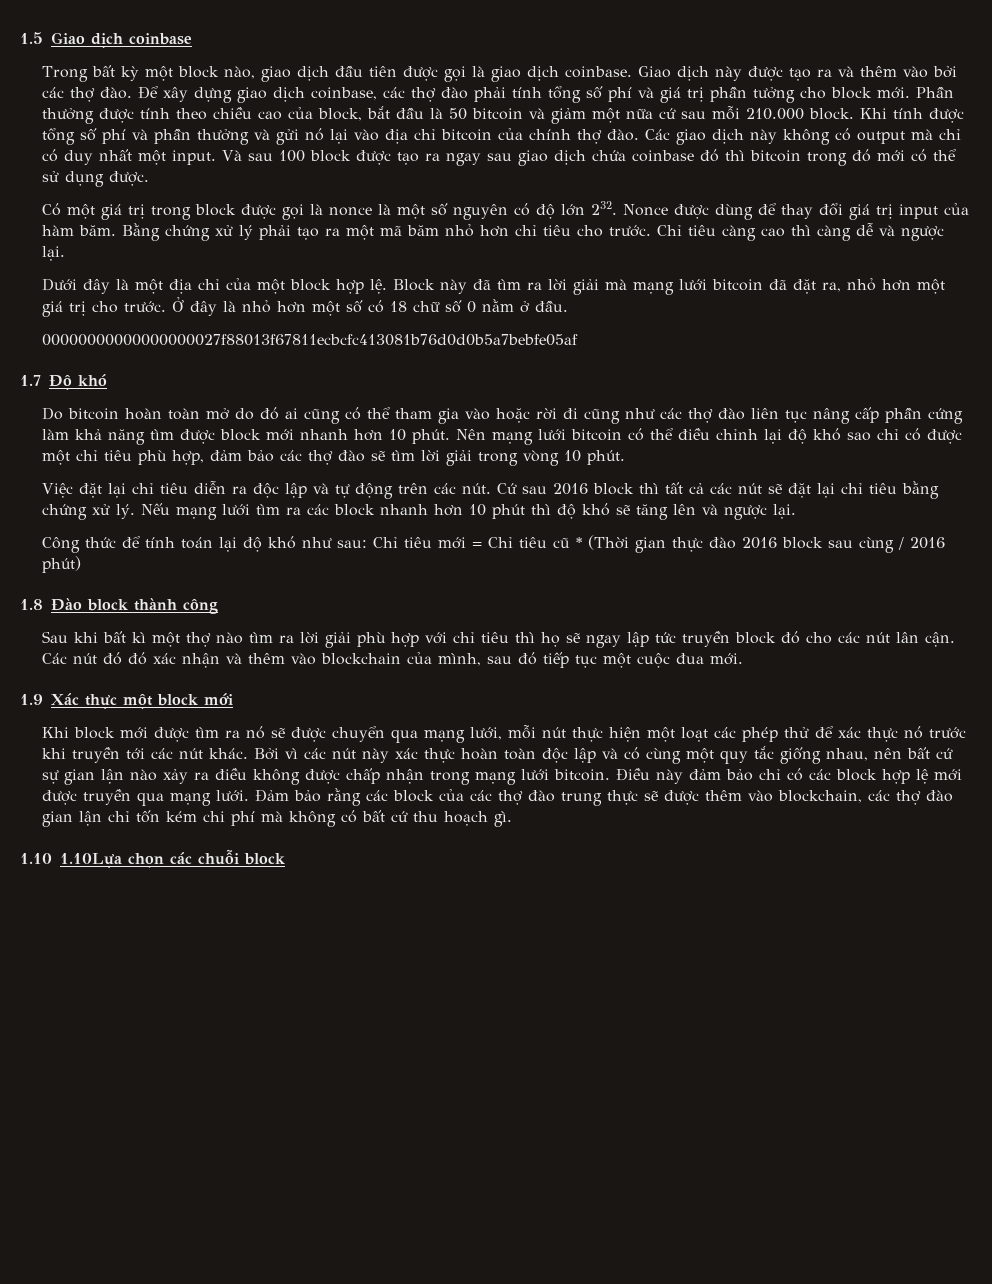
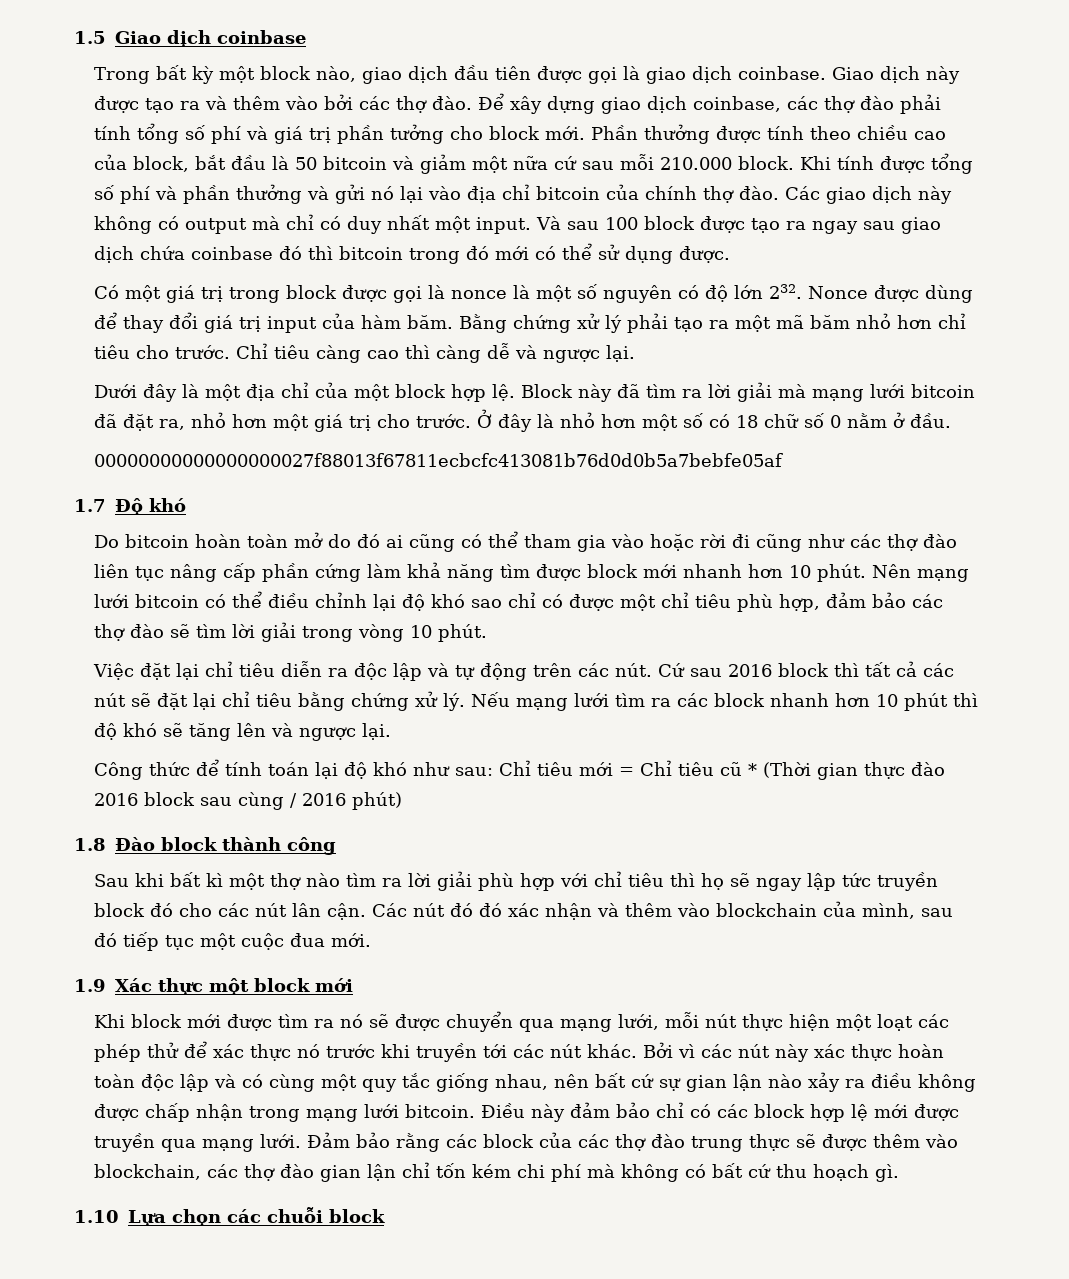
- 1.10 1.10Lựa chọn các chuỗi block
+ 1.10 Lựa chọn các chuỗi block

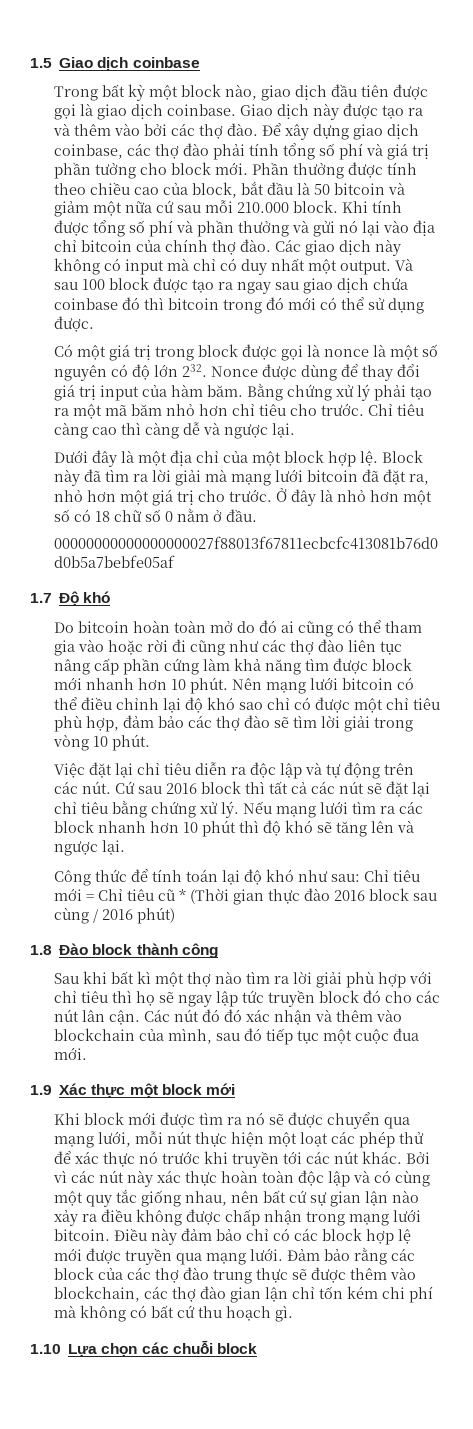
- Các giao dịch này không có output mà chỉ có duy nhất một input.
+ Các giao dịch này không có input mà chỉ có duy nhất một output.

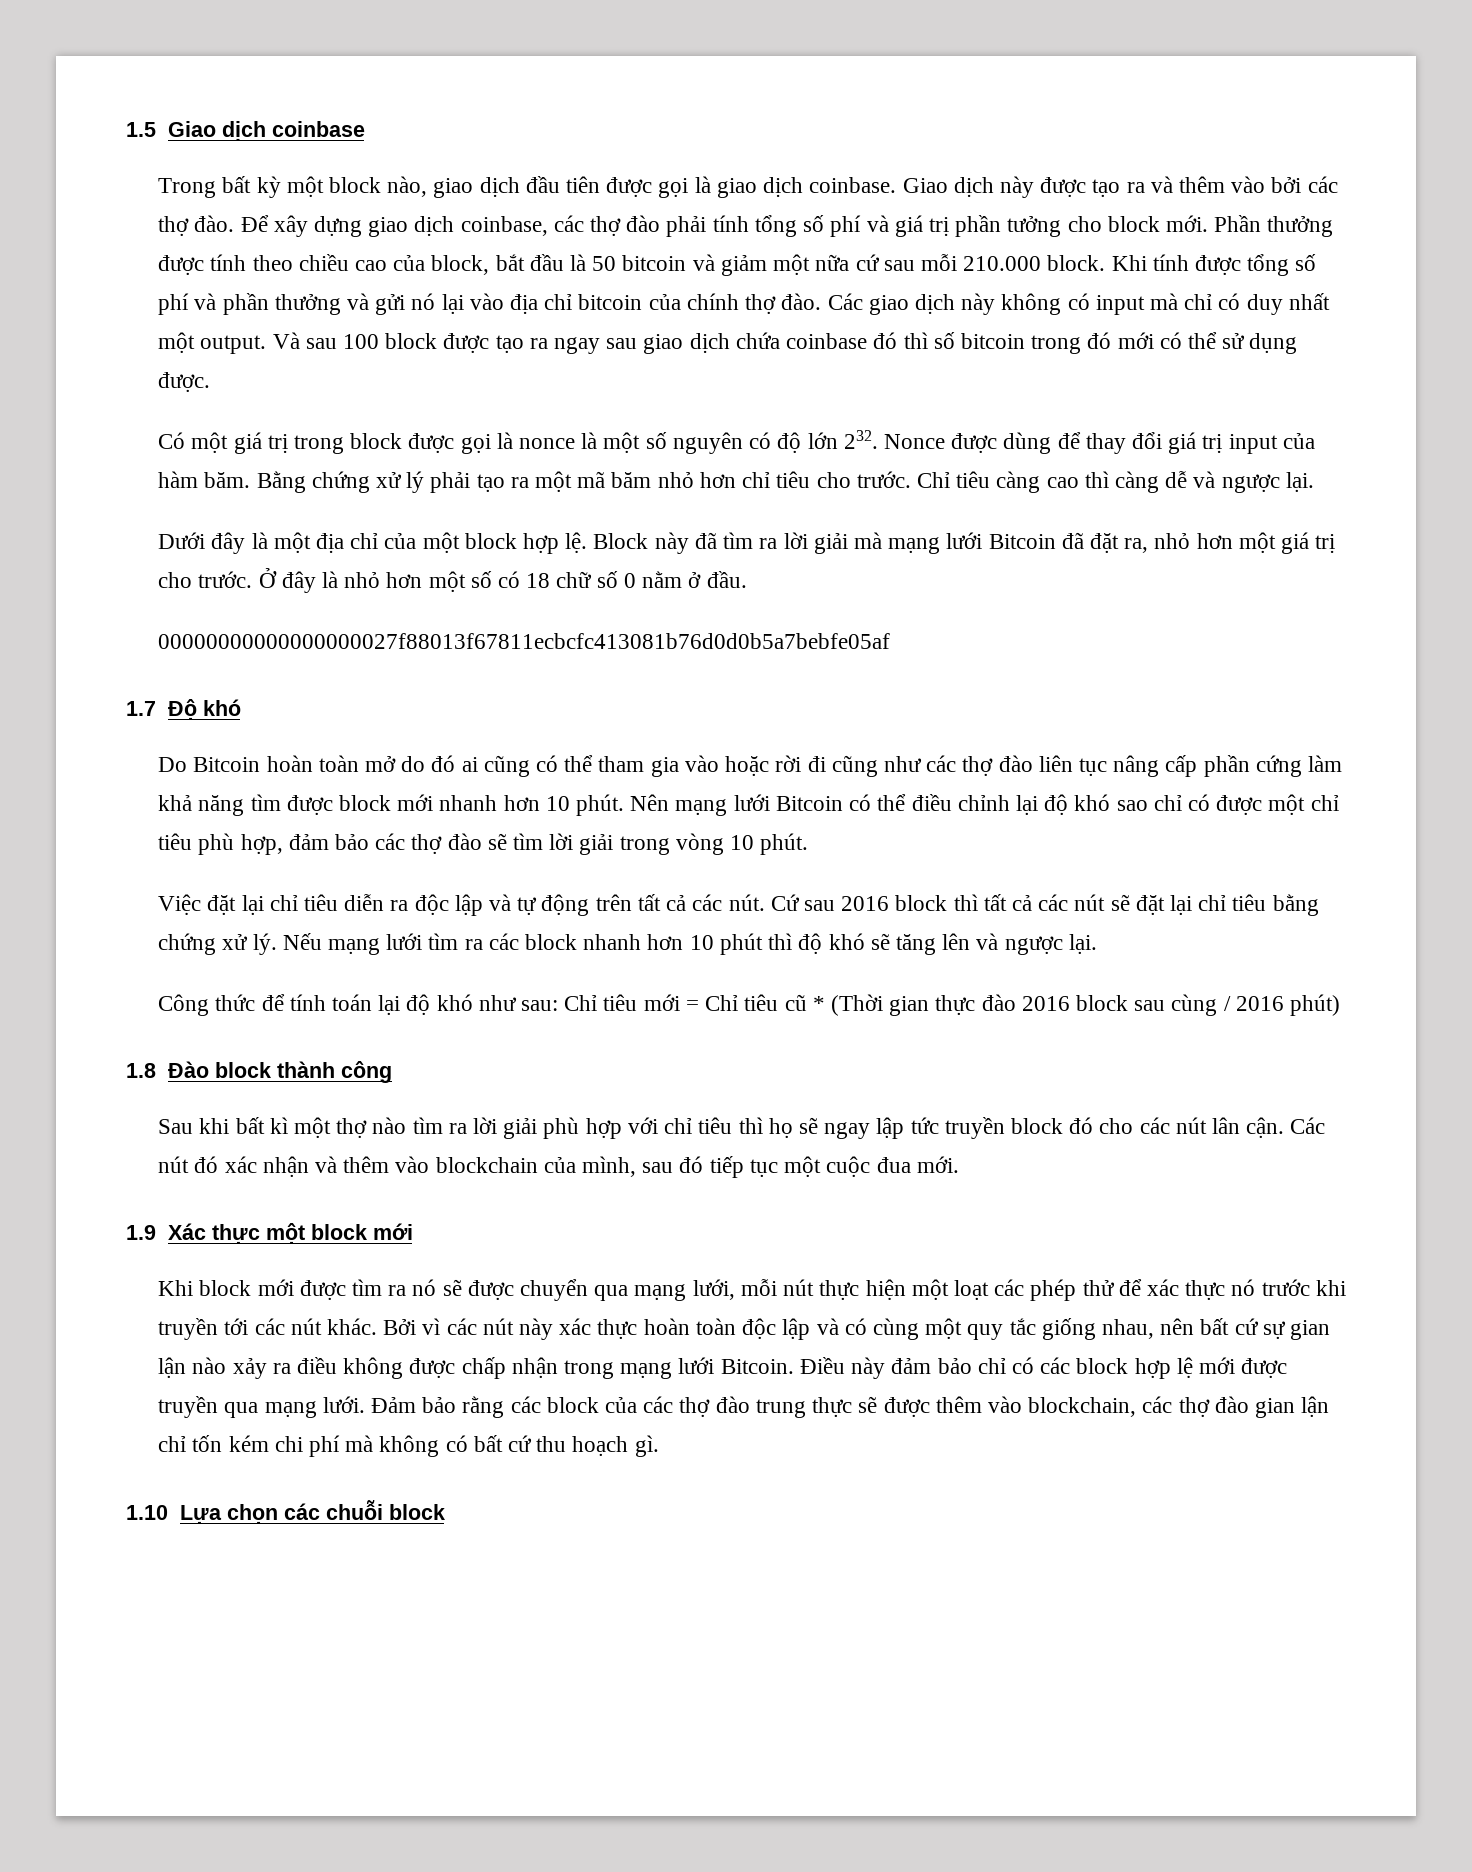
- Và sau 100 block được tạo ra ngay sau giao dịch chứa coinbase đó thì bitcoin trong đó mới có thể sử dụng được.
+ Và sau 100 block được tạo ra ngay sau giao dịch chứa coinbase đó thì số bitcoin trong đó mới có thể sử dụng được.
- Block này đã tìm ra lời giải mà mạng lưới bitcoin đã đặt ra, nhỏ hơn một giá trị cho trước.
+ Block này đã tìm ra lời giải mà mạng lưới Bitcoin đã đặt ra, nhỏ hơn một giá trị cho trước.
- Do bitcoin hoàn toàn mở do đó ai cũng có thể tham gia vào hoặc rời đi cũng như các thợ đào liên tục nâng cấp phần cứng làm khả năng tìm được block mới nhanh hơn 10 phút.
+ Do Bitcoin hoàn toàn mở do đó ai cũng có thể tham gia vào hoặc rời đi cũng như các thợ đào liên tục nâng cấp phần cứng làm khả năng tìm được block mới nhanh hơn 10 phút.
- Nên mạng lưới bitcoin có thể điều chỉnh lại độ khó sao chỉ có được một chỉ tiêu phù hợp, đảm bảo các thợ đào sẽ tìm lời giải trong vòng 10 phút.
+ Nên mạng lưới Bitcoin có thể điều chỉnh lại độ khó sao chỉ có được một chỉ tiêu phù hợp, đảm bảo các thợ đào sẽ tìm lời giải trong vòng 10 phút.
- Việc đặt lại chỉ tiêu diễn ra độc lập và tự động trên các nút.
+ Việc đặt lại chỉ tiêu diễn ra độc lập và tự động trên tất cả các nút.
- Các nút đó đó xác nhận và thêm vào blockchain của mình, sau đó tiếp tục một cuộc đua mới.
+ Các nút đó xác nhận và thêm vào blockchain của mình, sau đó tiếp tục một cuộc đua mới.
- Bởi vì các nút này xác thực hoàn toàn độc lập và có cùng một quy tắc giống nhau, nên bất cứ sự gian lận nào xảy ra điều không được chấp nhận trong mạng lưới bitcoin.
+ Bởi vì các nút này xác thực hoàn toàn độc lập và có cùng một quy tắc giống nhau, nên bất cứ sự gian lận nào xảy ra điều không được chấp nhận trong mạng lưới Bitcoin.

